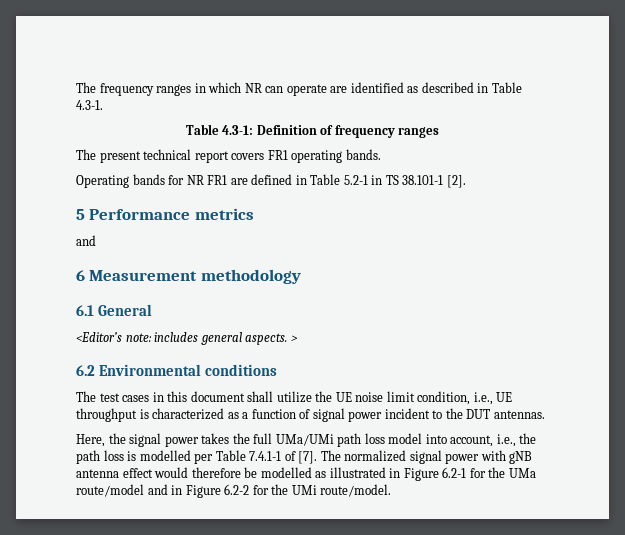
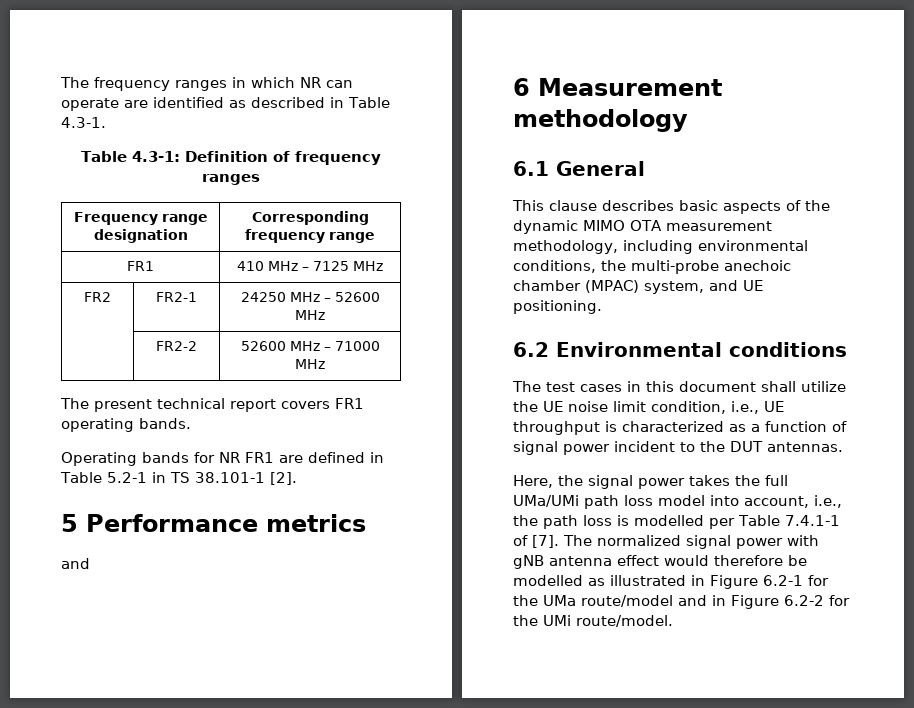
+ Frequency range designation | Corresponding frequency range
+ FR1 | 410 MHz – 7125 MHz
+ FR2 | FR2-1 | 24250 MHz – 52600 MHz
+ | FR2-2 | 52600 MHz – 71000 MHz
- <Editor’s note: includes general aspects. >
+ This clause describes basic aspects of the dynamic MIMO OTA measurement methodology, including environmental conditions, the multi-probe anechoic chamber (MPAC) system, and UE positioning.

